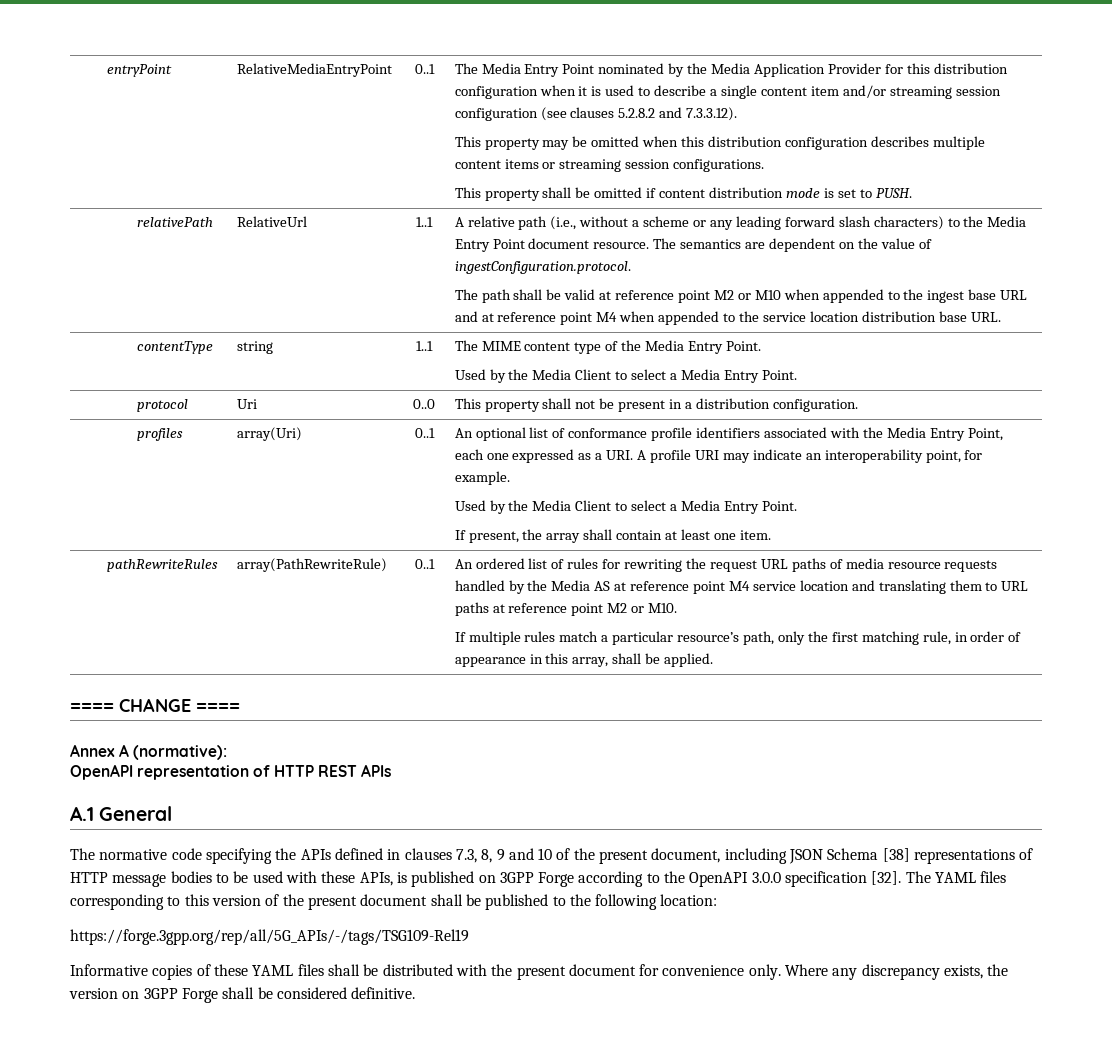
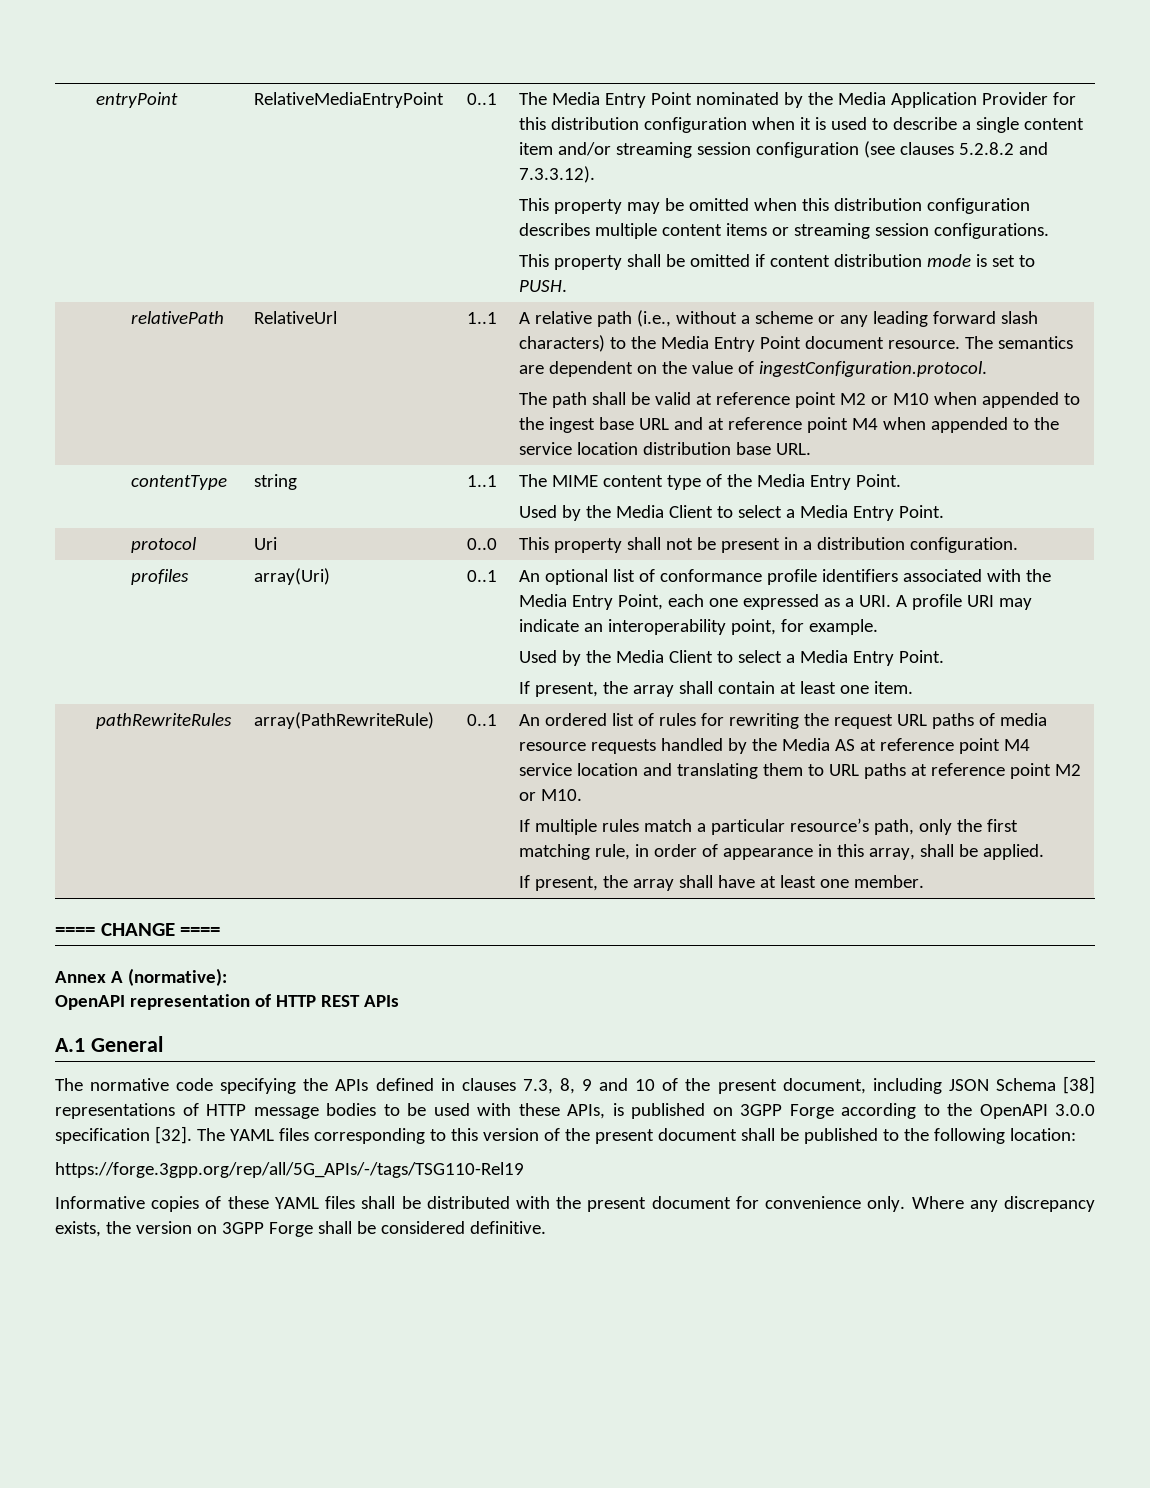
+ If present, the array shall have at least one member.
- https://forge.3gpp.org/rep/all/5G_APIs/-/tags/TSG109-Rel19
+ https://forge.3gpp.org/rep/all/5G_APIs/-/tags/TSG110-Rel19

